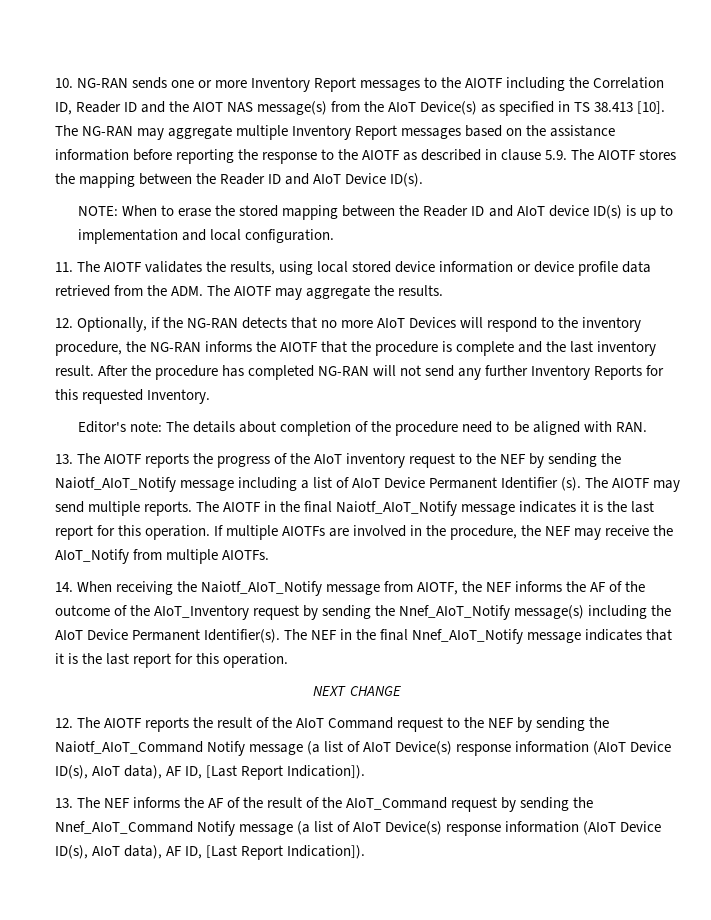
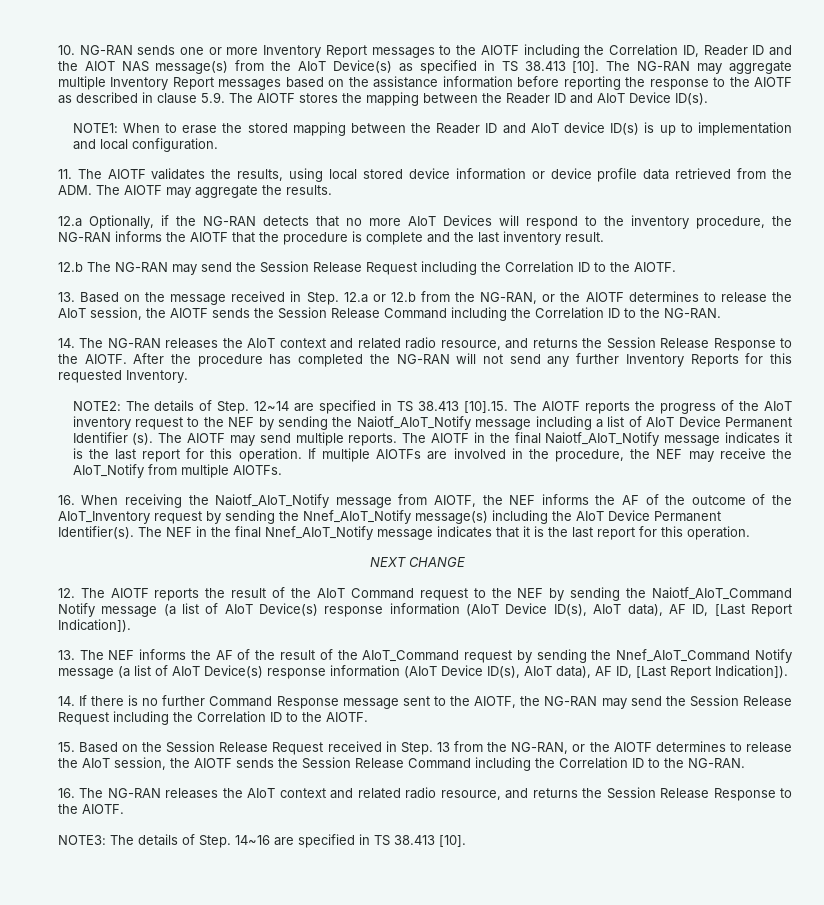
- NOTE: When to erase the stored mapping between the Reader ID and AIoT device ID(s) is up to implementation and local configuration.
+ NOTE1: When to erase the stored mapping between the Reader ID and AIoT device ID(s) is up to implementation and local configuration.
- 12. Optionally, if the NG-RAN detects that no more AIoT Devices will respond to the inventory procedure, the NG-RAN informs the AIOTF that the procedure is complete and the last inventory result.
+ 12.a Optionally, if the NG-RAN detects that no more AIoT Devices will respond to the inventory procedure, the NG-RAN informs the AIOTF that the procedure is complete and the last inventory result.
+ 12.b The NG-RAN may send the Session Release Request including the Correlation ID to the AIOTF.
+ 13. Based on the message received in Step. 12.a or 12.b from the NG-RAN, or the AIOTF determines to release the AIoT session, the AIOTF sends the Session Release Command including the Correlation ID to the NG-RAN.
+ 14. The NG-RAN releases the AIoT context and related radio resource, and returns the Session Release Response to the AIOTF.
- After the procedure has completed NG-RAN will not send any further Inventory Reports for this requested Inventory.
+ After the procedure has completed the NG-RAN will not send any further Inventory Reports for this requested Inventory.
- Editor's note: The details about completion of the procedure need to be aligned with RAN.
- 13. The AIOTF reports the progress of the AIoT inventory request to the NEF by sending the Naiotf_AIoT_Notify message including a list of AIoT Device Permanent Identifier (s).
+ NOTE2: The details of Step. 12~14 are specified in TS 38.413 [10].15. The AIOTF reports the progress of the AIoT inventory request to the NEF by sending the Naiotf_AIoT_Notify message including a list of AIoT Device Permanent Identifier (s).
- 14. When receiving the Naiotf_AIoT_Notify message from AIOTF, the NEF informs the AF of the outcome of the AIoT_Inventory request by sending the Nnef_AIoT_Notify message(s) including the AIoT Device Permanent Identifier(s).
+ 16. When receiving the Naiotf_AIoT_Notify message from AIOTF, the NEF informs the AF of the outcome of the AIoT_Inventory request by sending the Nnef_AIoT_Notify message(s) including the AIoT Device Permanent Identifier(s).
+ 14. If there is no further Command Response message sent to the AIOTF, the NG-RAN may send the Session Release Request including the Correlation ID to the AIOTF.
+ 15. Based on the Session Release Request received in Step. 13 from the NG-RAN, or the AIOTF determines to release the AIoT session, the AIOTF sends the Session Release Command including the Correlation ID to the NG-RAN.
+ 16. The NG-RAN releases the AIoT context and related radio resource, and returns the Session Release Response to the AIOTF.
+ NOTE3: The details of Step. 14~16 are specified in TS 38.413 [10].

